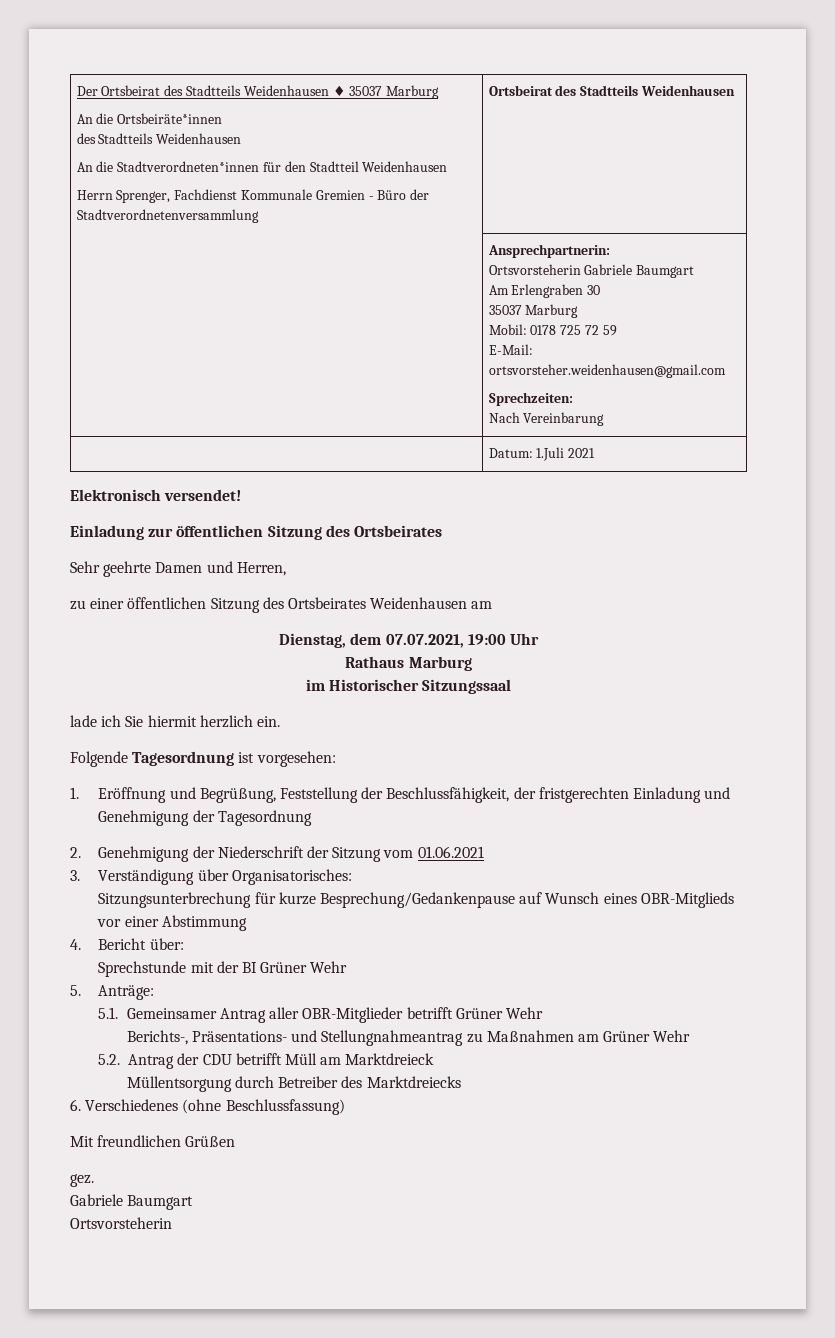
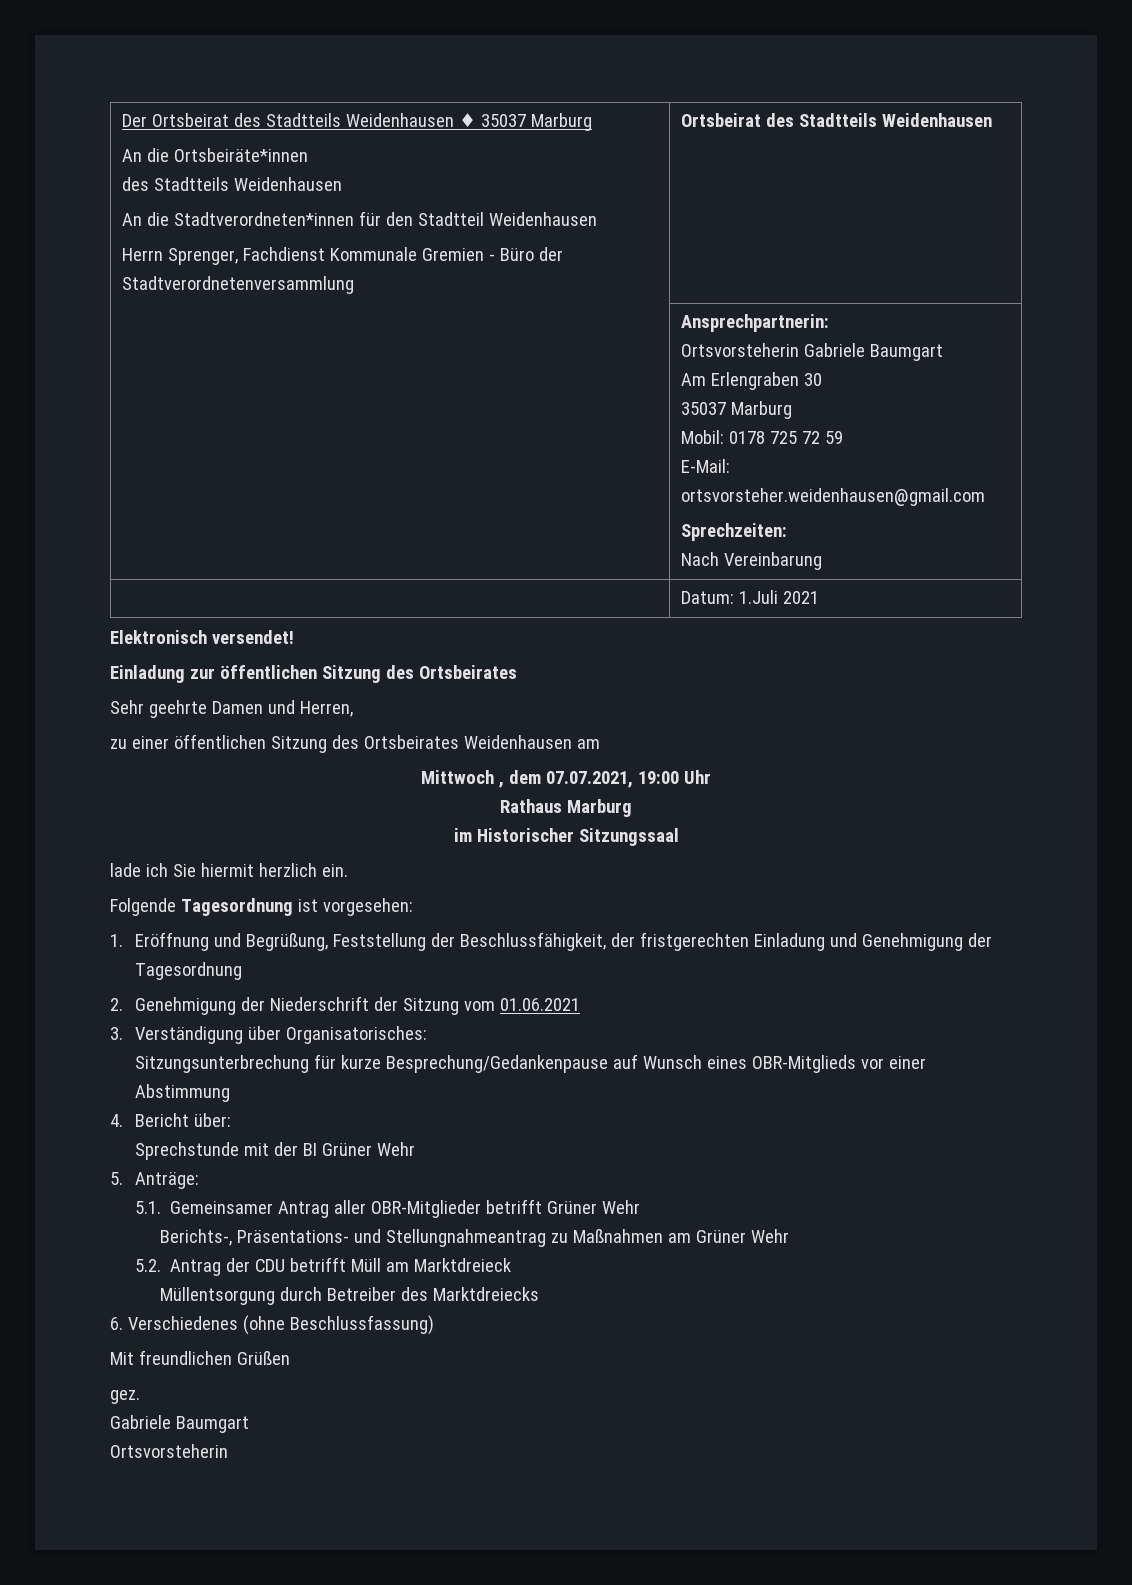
- Dienstag, dem 07.07.2021, 19:00 Uhr
+ Mittwoch , dem 07.07.2021, 19:00 Uhr

